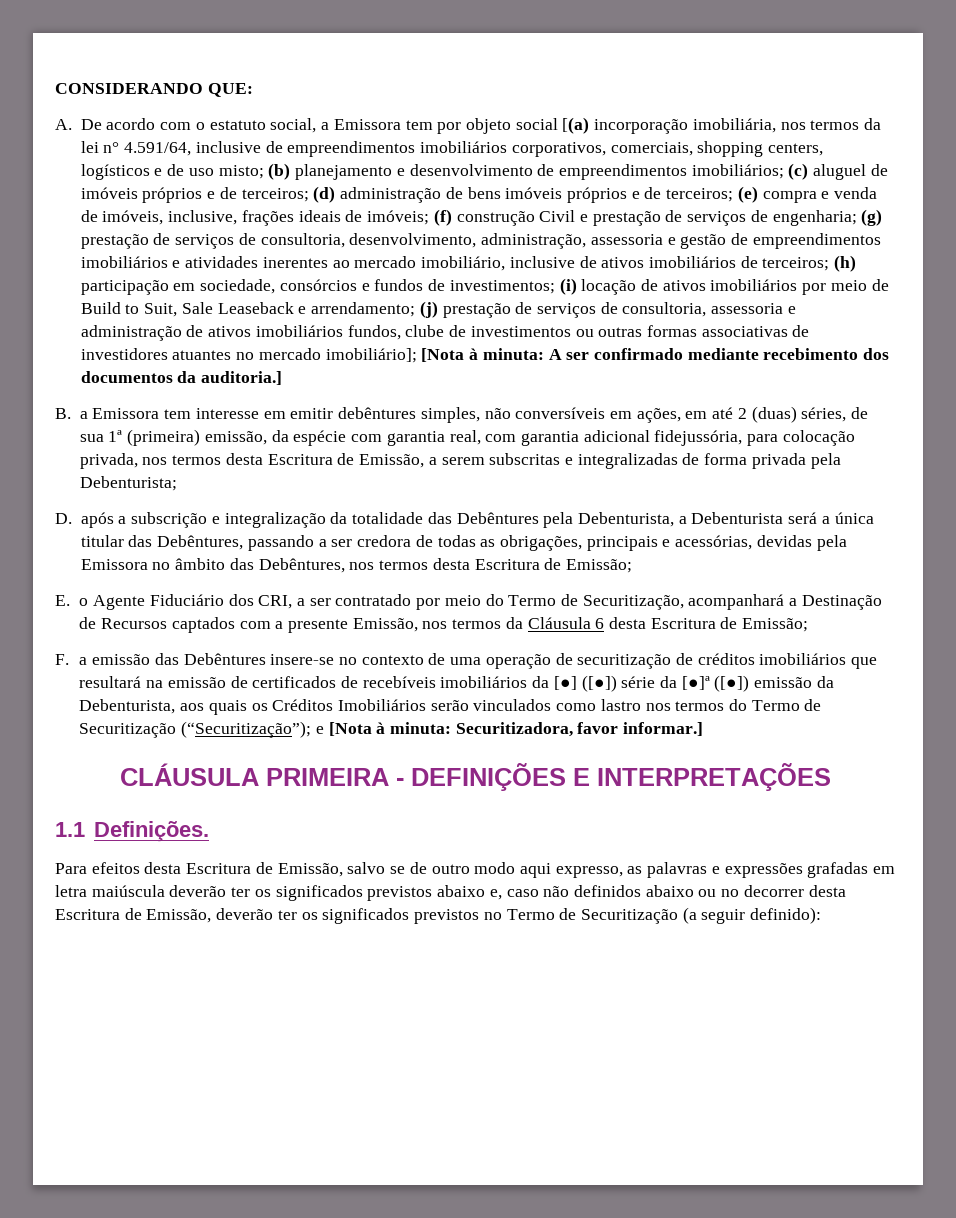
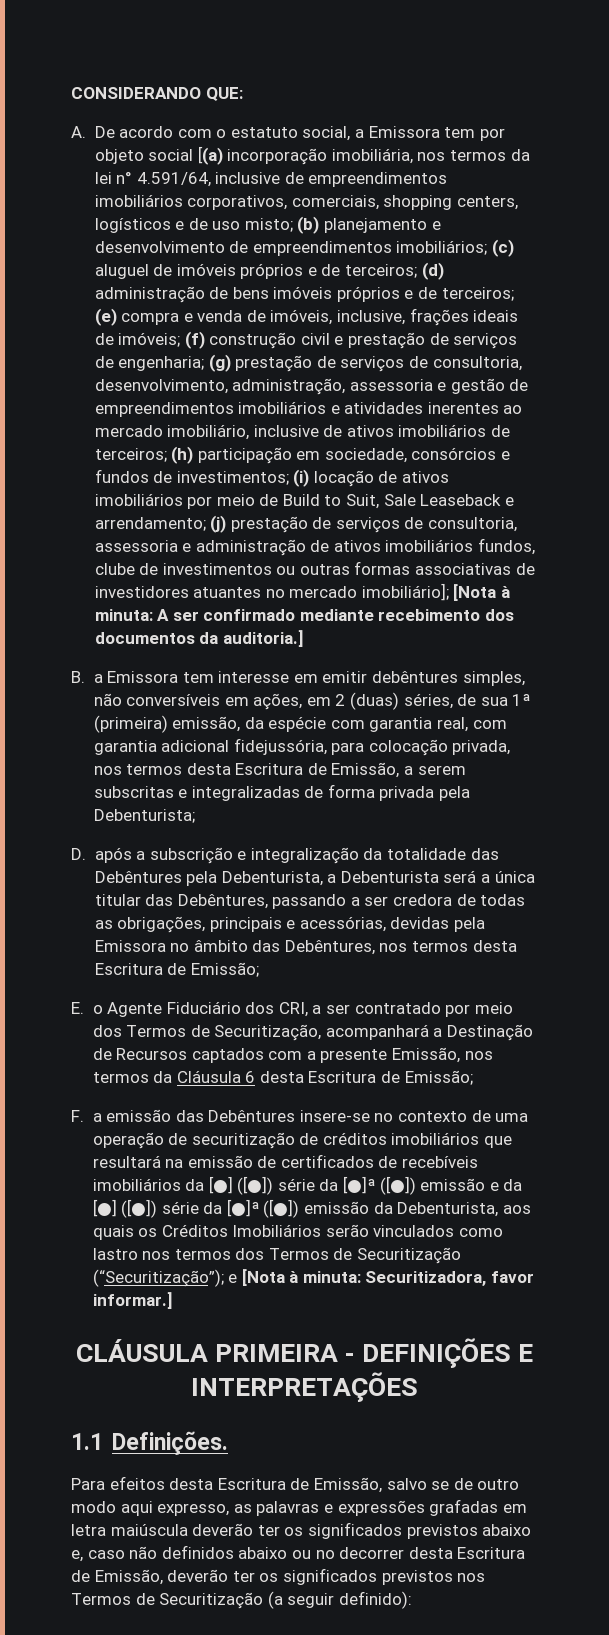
- (f) construção Civil e prestação de serviços de engenharia;
+ (f) construção civil e prestação de serviços de engenharia;
- B. a Emissora tem interesse em emitir debêntures simples, não conversíveis em ações, em até 2 (duas) séries, de sua 1ª (primeira) emissão, da espécie com garantia real, com garantia adicional fidejussória, para colocação privada, nos termos desta Escritura de Emissão, a serem subscritas e integralizadas de forma privada pela Debenturista;
+ B. a Emissora tem interesse em emitir debêntures simples, não conversíveis em ações, em 2 (duas) séries, de sua 1ª (primeira) emissão, da espécie com garantia real, com garantia adicional fidejussória, para colocação privada, nos termos desta Escritura de Emissão, a serem subscritas e integralizadas de forma privada pela Debenturista;
- E. o Agente Fiduciário dos CRI, a ser contratado por meio do Termo de Securitização, acompanhará a Destinação de Recursos captados com a presente Emissão, nos termos da Cláusula 6 desta Escritura de Emissão;
+ E. o Agente Fiduciário dos CRI, a ser contratado por meio dos Termos de Securitização, acompanhará a Destinação de Recursos captados com a presente Emissão, nos termos da Cláusula 6 desta Escritura de Emissão;
- F. a emissão das Debêntures insere-se no contexto de uma operação de securitização de créditos imobiliários que resultará na emissão de certificados de recebíveis imobiliários da [●] ([●]) série da [●]ª ([●]) emissão da Debenturista, aos quais os Créditos Imobiliários serão vinculados como lastro nos termos do Termo de Securitização (“Securitização”); e [Nota à minuta: Securitizadora, favor informar.]
+ F. a emissão das Debêntures insere-se no contexto de uma operação de securitização de créditos imobiliários que resultará na emissão de certificados de recebíveis imobiliários da [●] ([●]) série da [●]ª ([●]) emissão e da [●] ([●]) série da [●]ª ([●]) emissão da Debenturista, aos quais os Créditos Imobiliários serão vinculados como lastro nos termos dos Termos de Securitização (“Securitização”); e [Nota à minuta: Securitizadora, favor informar.]
- Para efeitos desta Escritura de Emissão, salvo se de outro modo aqui expresso, as palavras e expressões grafadas em letra maiúscula deverão ter os significados previstos abaixo e, caso não definidos abaixo ou no decorrer desta Escritura de Emissão, deverão ter os significados previstos no Termo de Securitização (a seguir definido):
+ Para efeitos desta Escritura de Emissão, salvo se de outro modo aqui expresso, as palavras e expressões grafadas em letra maiúscula deverão ter os significados previstos abaixo e, caso não definidos abaixo ou no decorrer desta Escritura de Emissão, deverão ter os significados previstos nos Termos de Securitização (a seguir definido):

